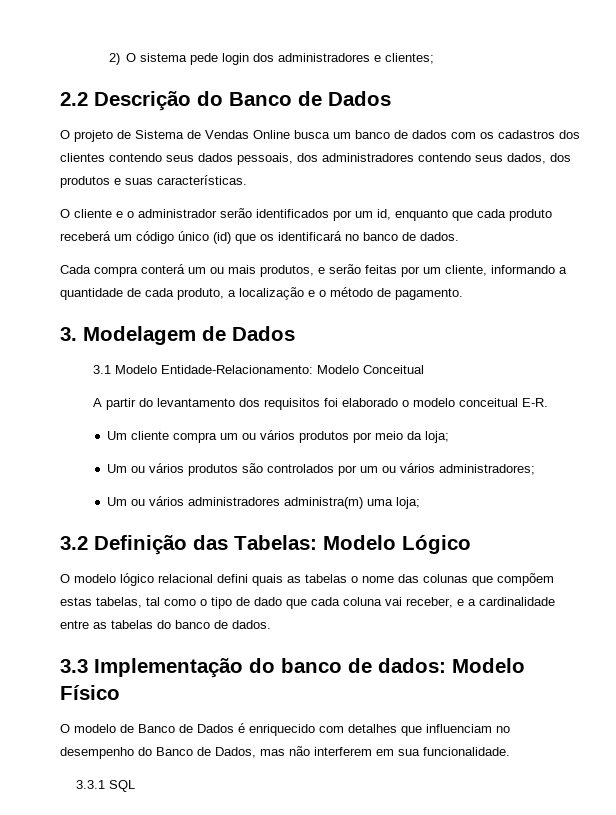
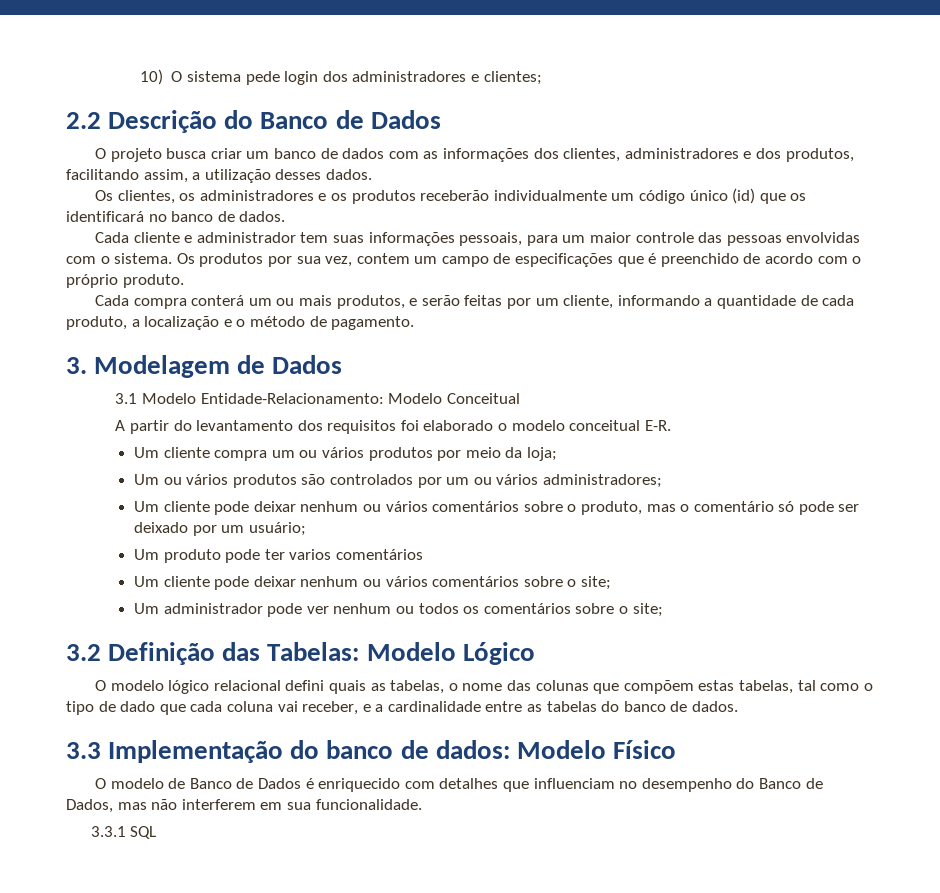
- 2) O sistema pede login dos administradores e clientes;
+ 10) O sistema pede login dos administradores e clientes;
- O projeto de Sistema de Vendas Online busca um banco de dados com os cadastros dos clientes contendo seus dados pessoais, dos administradores contendo seus dados, dos produtos e suas características.
- O cliente e o administrador serão identificados por um id, enquanto que cada produto receberá um código único (id) que os identificará no banco de dados.
+ O projeto busca criar um banco de dados com as informações dos clientes, administradores e dos produtos, facilitando assim, a utilização desses dados.
+ Os clientes, os administradores e os produtos receberão individualmente um código único (id) que os identificará no banco de dados.
+ Cada cliente e administrador tem suas informações pessoais, para um maior controle das pessoas envolvidas com o sistema. Os produtos por sua vez, contem um campo de especificações que é preenchido de acordo com o próprio produto.
- Um ou vários administradores administra(m) uma loja;
+ Um cliente pode deixar nenhum ou vários comentários sobre o produto, mas o comentário só pode ser deixado por um usuário;
+ Um produto pode ter varios comentários
+ Um cliente pode deixar nenhum ou vários comentários sobre o site;
+ Um administrador pode ver nenhum ou todos os comentários sobre o site;
- O modelo lógico relacional defini quais as tabelas o nome das colunas que compõem estas tabelas, tal como o tipo de dado que cada coluna vai receber, e a cardinalidade entre as tabelas do banco de dados.
+ O modelo lógico relacional defini quais as tabelas, o nome das colunas que compõem estas tabelas, tal como o tipo de dado que cada coluna vai receber, e a cardinalidade entre as tabelas do banco de dados.

